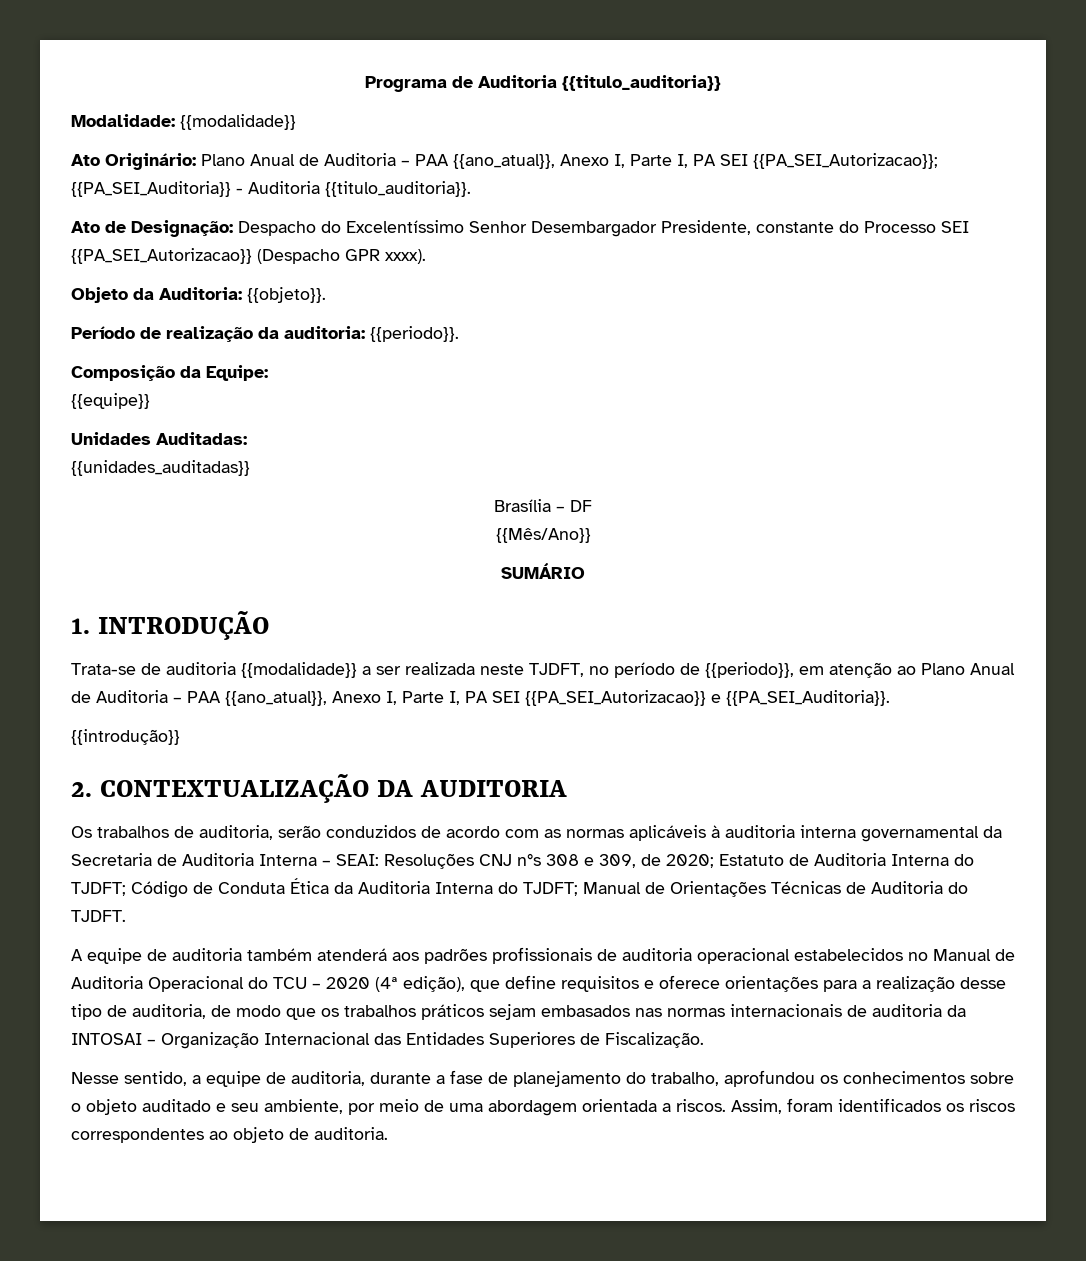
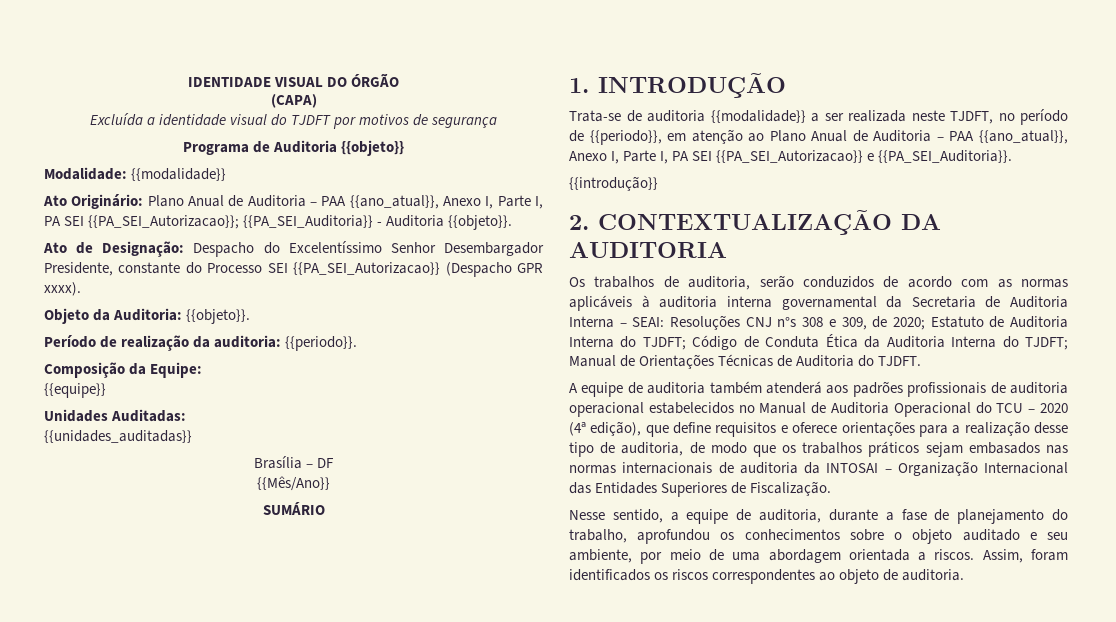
+ IDENTIDADE VISUAL DO ÓRGÃO
+ (CAPA)
+ Excluída a identidade visual do TJDFT por motivos de segurança
- Programa de Auditoria {{titulo_auditoria}}
+ Programa de Auditoria {{objeto}}
- Ato Originário: Plano Anual de Auditoria – PAA {{ano_atual}}, Anexo I, Parte I, PA SEI {{PA_SEI_Autorizacao}}; {{PA_SEI_Auditoria}} - Auditoria {{titulo_auditoria}}.
+ Ato Originário: Plano Anual de Auditoria – PAA {{ano_atual}}, Anexo I, Parte I, PA SEI {{PA_SEI_Autorizacao}}; {{PA_SEI_Auditoria}} - Auditoria {{objeto}}.

